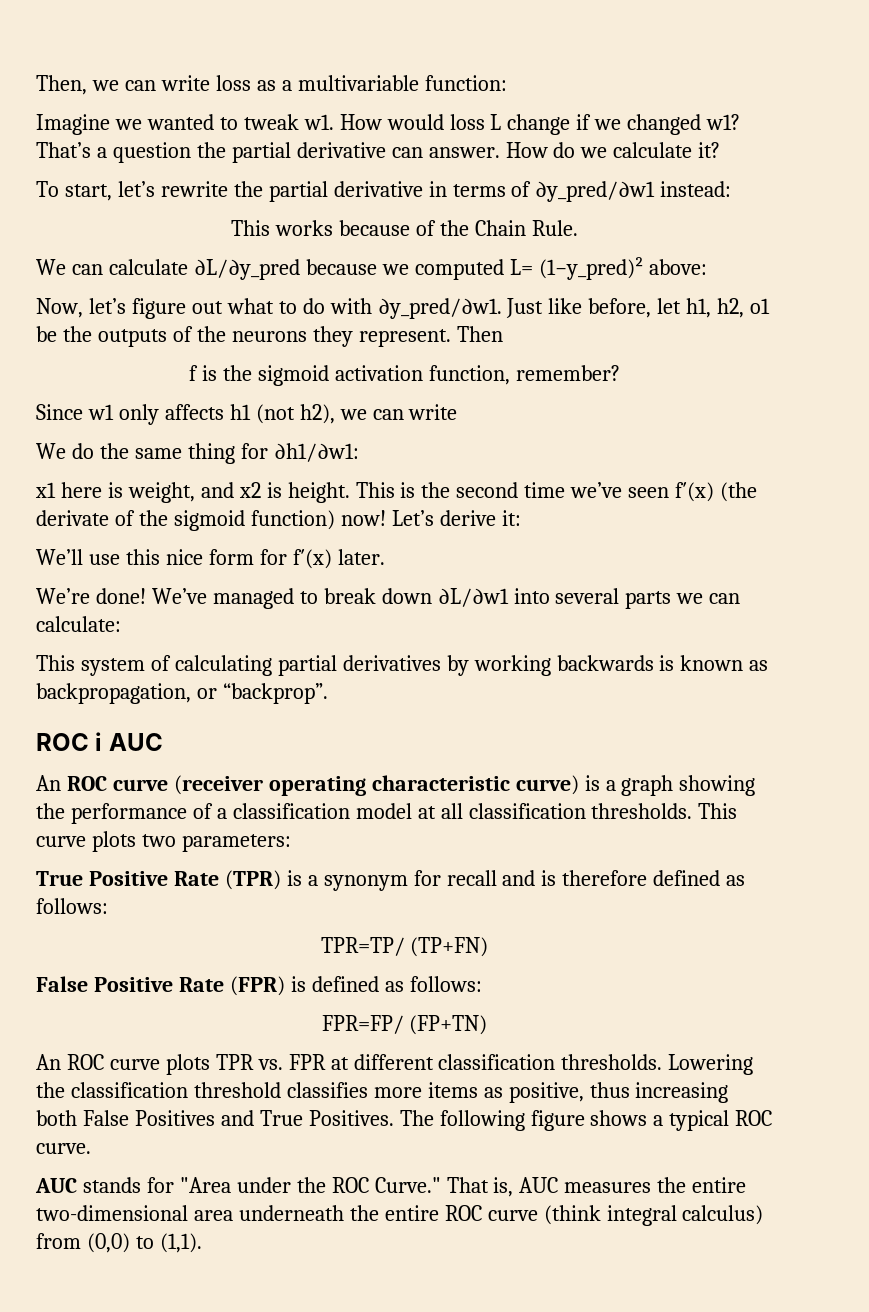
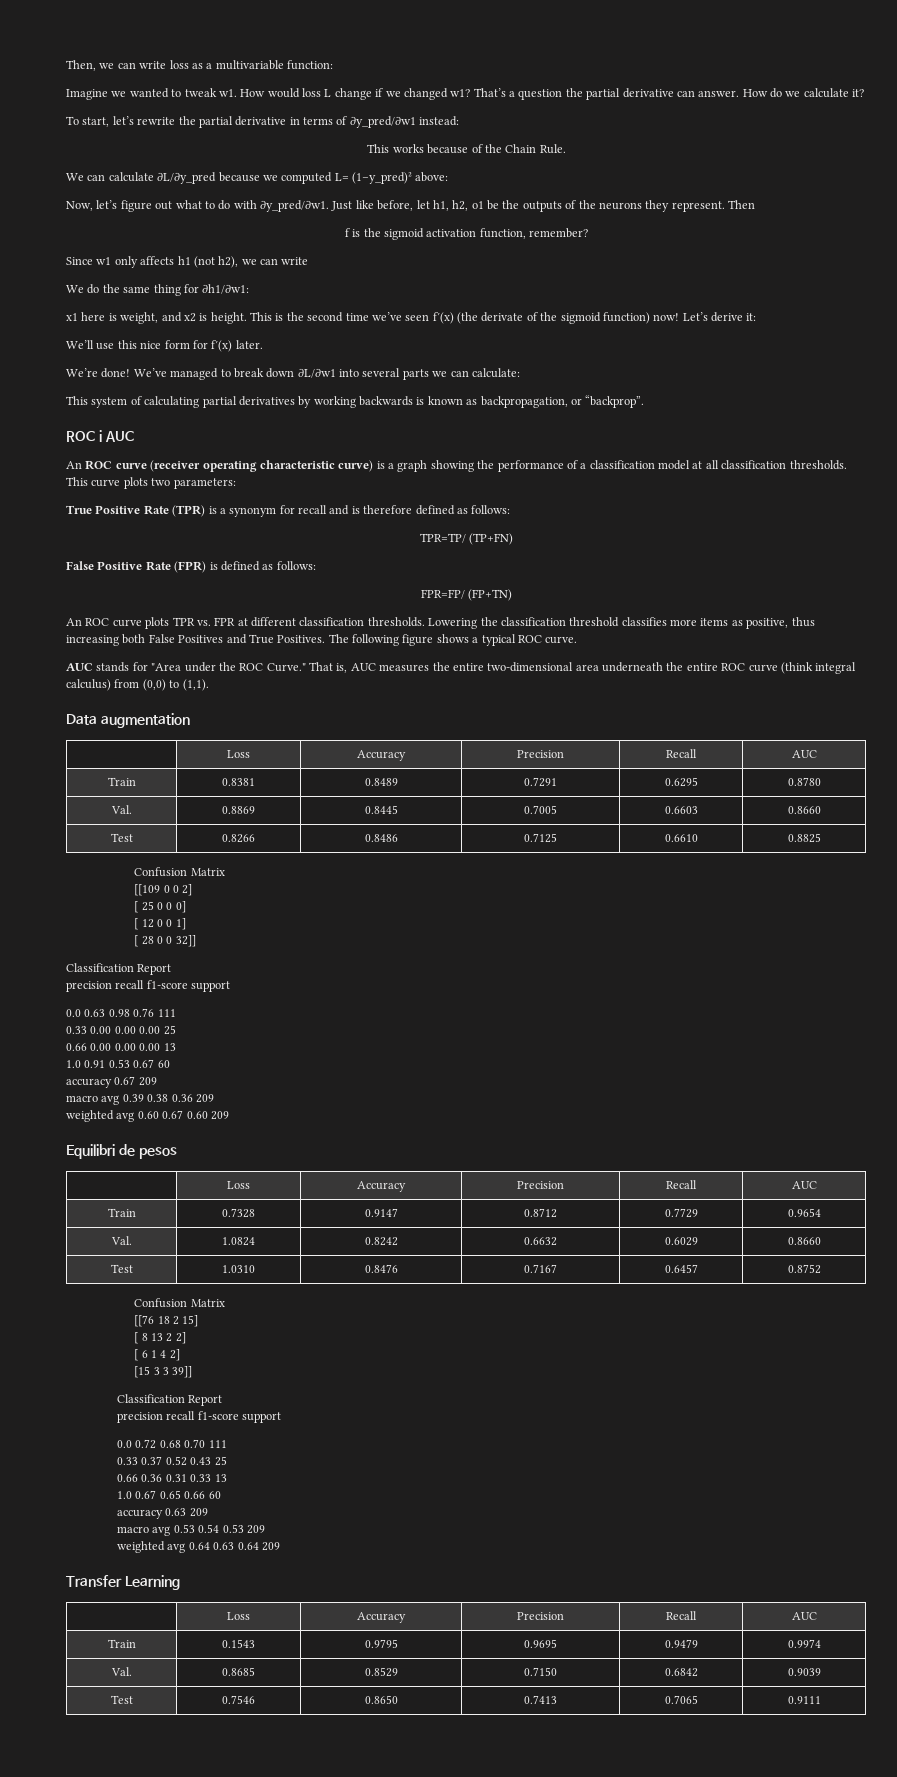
+ Data augmentation
+ | Loss | Accuracy | Precision | Recall | AUC
+ Train | 0.8381 | 0.8489 | 0.7291 | 0.6295 | 0.8780
+ Val. | 0.8869 | 0.8445 | 0.7005 | 0.6603 | 0.8660
+ Test | 0.8266 | 0.8486 | 0.7125 | 0.6610 | 0.8825
+ Confusion Matrix
+ [[109 0 0 2]
+ [ 25 0 0 0]
+ [ 12 0 0 1]
+ [ 28 0 0 32]]
+ Classification Report
+ precision recall f1-score support
+ 0.0 0.63 0.98 0.76 111
+ 0.33 0.00 0.00 0.00 25
+ 0.66 0.00 0.00 0.00 13
+ 1.0 0.91 0.53 0.67 60
+ accuracy 0.67 209
+ macro avg 0.39 0.38 0.36 209
+ weighted avg 0.60 0.67 0.60 209
+ Equilibri de pesos
+ | Loss | Accuracy | Precision | Recall | AUC
+ Train | 0.7328 | 0.9147 | 0.8712 | 0.7729 | 0.9654
+ Val. | 1.0824 | 0.8242 | 0.6632 | 0.6029 | 0.8660
+ Test | 1.0310 | 0.8476 | 0.7167 | 0.6457 | 0.8752
+ Confusion Matrix
+ [[76 18 2 15]
+ [ 8 13 2 2]
+ [ 6 1 4 2]
+ [15 3 3 39]]
+ Classification Report
+ precision recall f1-score support
+ 0.0 0.72 0.68 0.70 111
+ 0.33 0.37 0.52 0.43 25
+ 0.66 0.36 0.31 0.33 13
+ 1.0 0.67 0.65 0.66 60
+ accuracy 0.63 209
+ macro avg 0.53 0.54 0.53 209
+ weighted avg 0.64 0.63 0.64 209
+ Transfer Learning
+ | Loss | Accuracy | Precision | Recall | AUC
+ Train | 0.1543 | 0.9795 | 0.9695 | 0.9479 | 0.9974
+ Val. | 0.8685 | 0.8529 | 0.7150 | 0.6842 | 0.9039
+ Test | 0.7546 | 0.8650 | 0.7413 | 0.7065 | 0.9111

